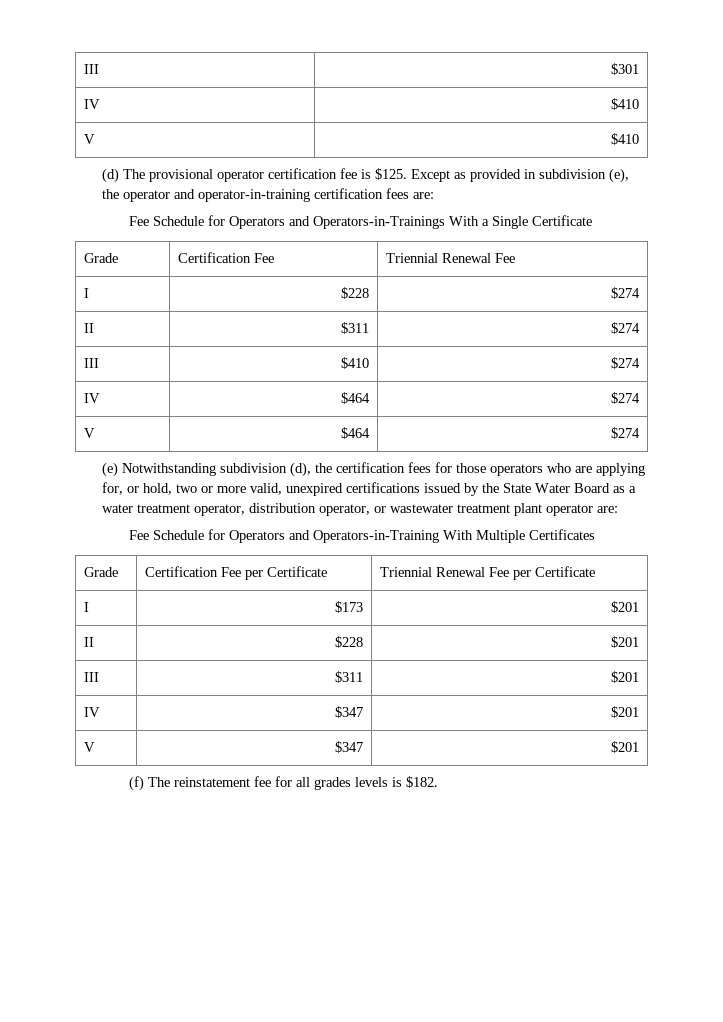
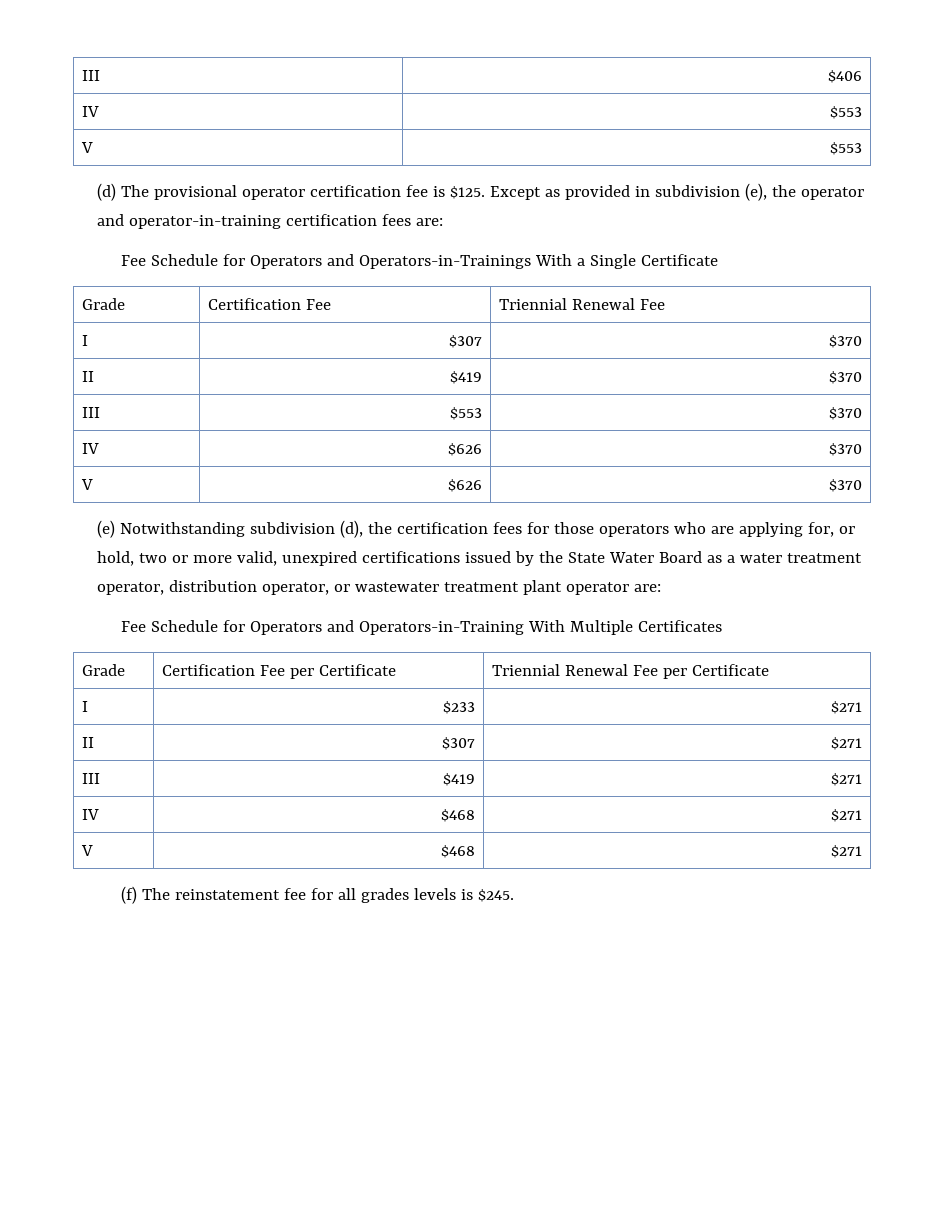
- III | $301
- IV | $410
- V | $410
+ III | $406
+ IV | $553
+ V | $553
- I | $228 | $274
- II | $311 | $274
- III | $410 | $274
- IV | $464 | $274
- V | $464 | $274
+ I | $307 | $370
+ II | $419 | $370
+ III | $553 | $370
+ IV | $626 | $370
+ V | $626 | $370
- I | $173 | $201
- II | $228 | $201
- III | $311 | $201
- IV | $347 | $201
- V | $347 | $201
+ I | $233 | $271
+ II | $307 | $271
+ III | $419 | $271
+ IV | $468 | $271
+ V | $468 | $271
- (f) The reinstatement fee for all grades levels is $182.
+ (f) The reinstatement fee for all grades levels is $245.

